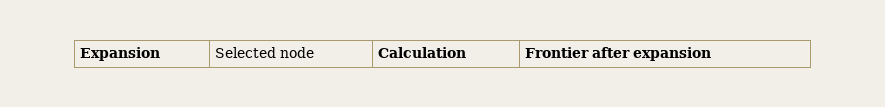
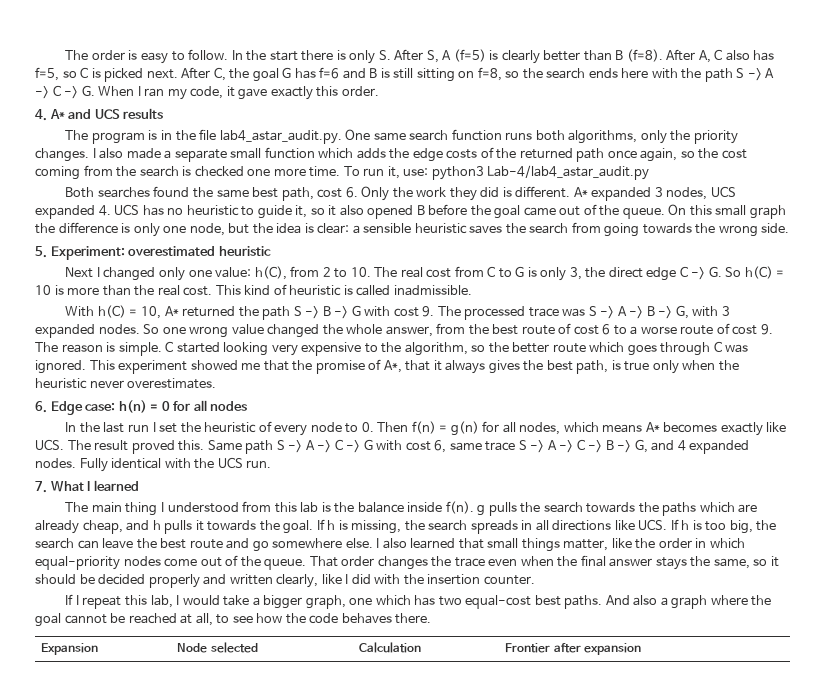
+ The order is easy to follow. In the start there is only S. After S, A (f=5) is clearly better than B (f=8). After A, C also has f=5, so C is picked next. After C, the goal G has f=6 and B is still sitting on f=8, so the search ends here with the path S -> A -> C -> G. When I ran my code, it gave exactly this order.
+ 4. A* and UCS results
+ The program is in the file lab4_astar_audit.py. One same search function runs both algorithms, only the priority changes. I also made a separate small function which adds the edge costs of the returned path once again, so the cost coming from the search is checked one more time. To run it, use: python3 Lab-4/lab4_astar_audit.py
+ Both searches found the same best path, cost 6. Only the work they did is different. A* expanded 3 nodes, UCS expanded 4. UCS has no heuristic to guide it, so it also opened B before the goal came out of the queue. On this small graph the difference is only one node, but the idea is clear: a sensible heuristic saves the search from going towards the wrong side.
+ 5. Experiment: overestimated heuristic
+ Next I changed only one value: h(C), from 2 to 10. The real cost from C to G is only 3, the direct edge C -> G. So h(C) = 10 is more than the real cost. This kind of heuristic is called inadmissible.
+ With h(C) = 10, A* returned the path S -> B -> G with cost 9. The processed trace was S -> A -> B -> G, with 3 expanded nodes. So one wrong value changed the whole answer, from the best route of cost 6 to a worse route of cost 9. The reason is simple. C started looking very expensive to the algorithm, so the better route which goes through C was ignored. This experiment showed me that the promise of A*, that it always gives the best path, is true only when the heuristic never overestimates.
+ 6. Edge case: h(n) = 0 for all nodes
+ In the last run I set the heuristic of every node to 0. Then f(n) = g(n) for all nodes, which means A* becomes exactly like UCS. The result proved this. Same path S -> A -> C -> G with cost 6, same trace S -> A -> C -> B -> G, and 4 expanded nodes. Fully identical with the UCS run.
+ 7. What I learned
+ The main thing I understood from this lab is the balance inside f(n). g pulls the search towards the paths which are already cheap, and h pulls it towards the goal. If h is missing, the search spreads in all directions like UCS. If h is too big, the search can leave the best route and go somewhere else. I also learned that small things matter, like the order in which equal-priority nodes come out of the queue. That order changes the trace even when the final answer stays the same, so it should be decided properly and written clearly, like I did with the insertion counter.
+ If I repeat this lab, I would take a bigger graph, one which has two equal-cost best paths. And also a graph where the goal cannot be reached at all, to see how the code behaves there.
- Expansion | Selected node | Calculation | Frontier after expansion
+ Expansion | Node selected | Calculation | Frontier after expansion

